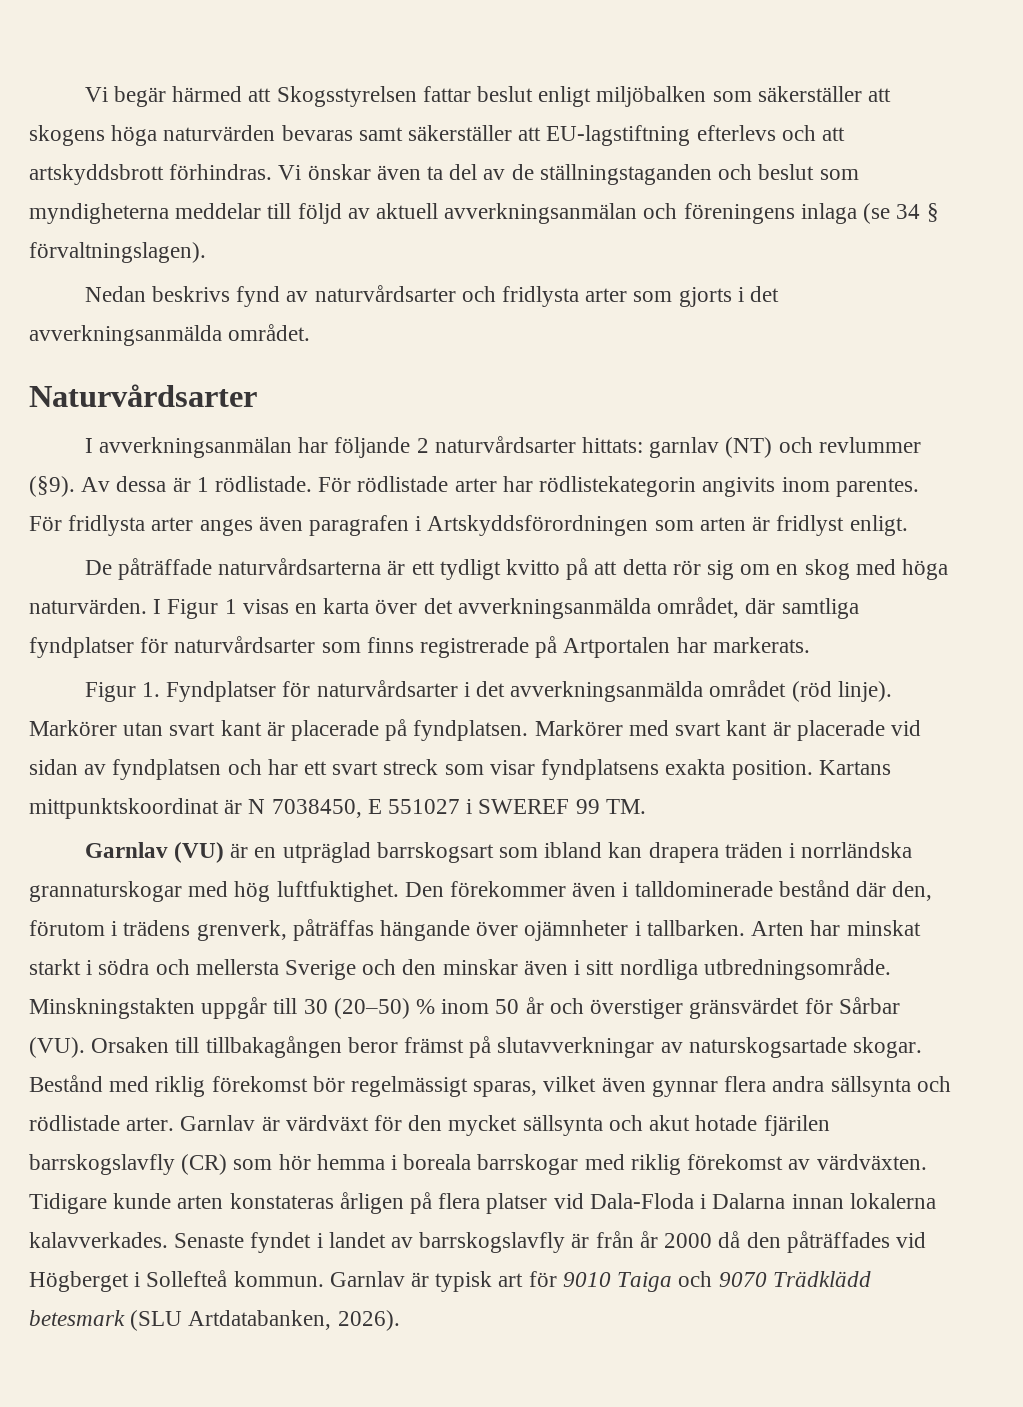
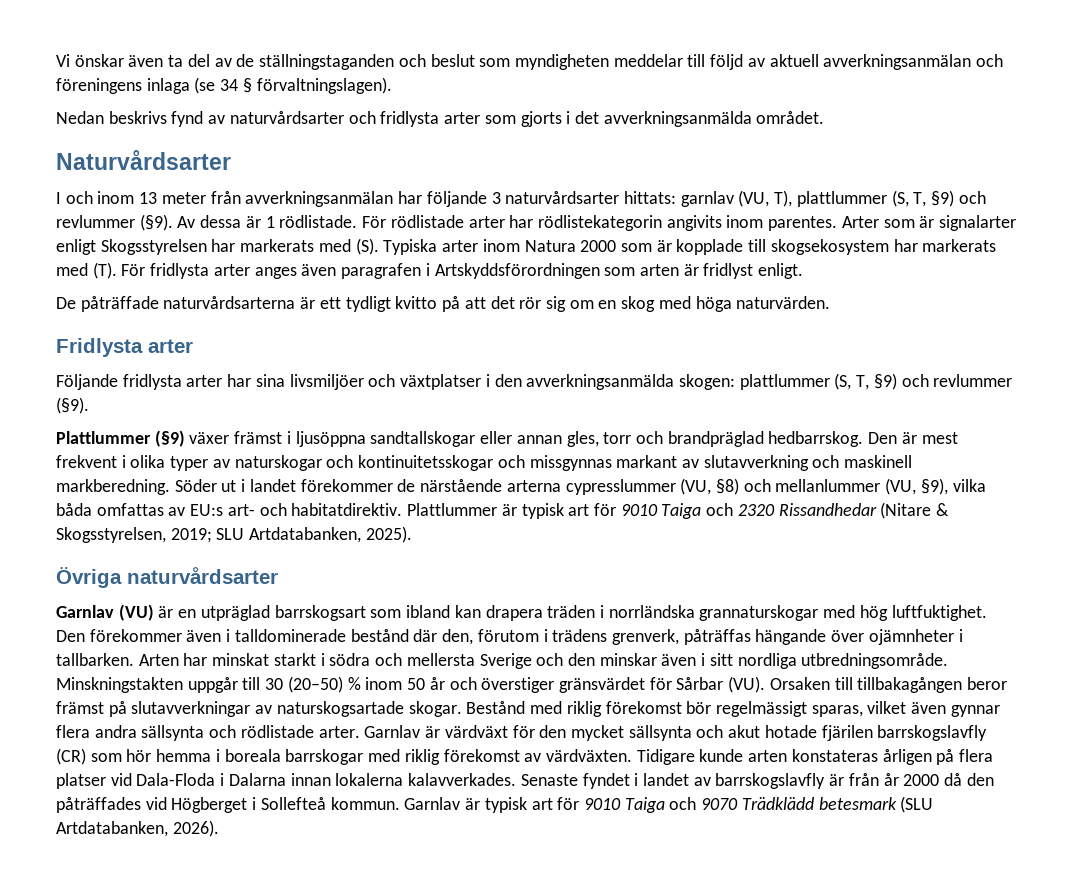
- Vi begär härmed att Skogsstyrelsen fattar beslut enligt miljöbalken som säkerställer att skogens höga naturvärden bevaras samt säkerställer att EU-lagstiftning efterlevs och att artskyddsbrott förhindras. Vi önskar även ta del av de ställningstaganden och beslut som myndigheterna meddelar till följd av aktuell avverkningsanmälan och föreningens inlaga (se 34 § förvaltningslagen).
+ Vi önskar även ta del av de ställningstaganden och beslut som myndigheten meddelar till följd av aktuell avverkningsanmälan och föreningens inlaga (se 34 § förvaltningslagen).
- I avverkningsanmälan har följande 2 naturvårdsarter hittats: garnlav (NT) och revlummer (§9).
+ I och inom 13 meter från avverkningsanmälan har följande 3 naturvårdsarter hittats: garnlav (VU, T), plattlummer (S, T, §9) och revlummer (§9).
- För fridlysta arter anges även paragrafen i Artskyddsförordningen som arten är fridlyst enligt.
+ Arter som är signalarter enligt Skogsstyrelsen har markerats med (S). Typiska arter inom Natura 2000 som är kopplade till skogsekosystem har markerats med (T). För fridlysta arter anges även paragrafen i Artskyddsförordningen som arten är fridlyst enligt.
- De påträffade naturvårdsarterna är ett tydligt kvitto på att detta rör sig om en skog med höga naturvärden. I Figur 1 visas en karta över det avverkningsanmälda området, där samtliga fyndplatser för naturvårdsarter som finns registrerade på Artportalen har markerats.
- Figur 1. Fyndplatser för naturvårdsarter i det avverkningsanmälda området (röd linje). Markörer utan svart kant är placerade på fyndplatsen. Markörer med svart kant är placerade vid sidan av fyndplatsen och har ett svart streck som visar fyndplatsens exakta position. Kartans mittpunktskoordinat är N 7038450, E 551027 i SWEREF 99 TM.
+ De påträffade naturvårdsarterna är ett tydligt kvitto på att det rör sig om en skog med höga naturvärden.
+ Fridlysta arter
+ Följande fridlysta arter har sina livsmiljöer och växtplatser i den avverkningsanmälda skogen: plattlummer (S, T, §9) och revlummer (§9).
+ Plattlummer (§9) växer främst i ljusöppna sandtallskogar eller annan gles, torr och brandpräglad hedbarrskog. Den är mest frekvent i olika typer av naturskogar och kontinuitetsskogar och missgynnas markant av slutavverkning och maskinell markberedning. Söder ut i landet förekommer de närstående arterna cypresslummer (VU, §8) och mellanlummer (VU, §9), vilka båda omfattas av EU:s art- och habitatdirektiv. Plattlummer är typisk art för 9010 Taiga och 2320 Rissandhedar (Nitare & Skogsstyrelsen, 2019; SLU Artdatabanken, 2025).
+ Övriga naturvårdsarter

